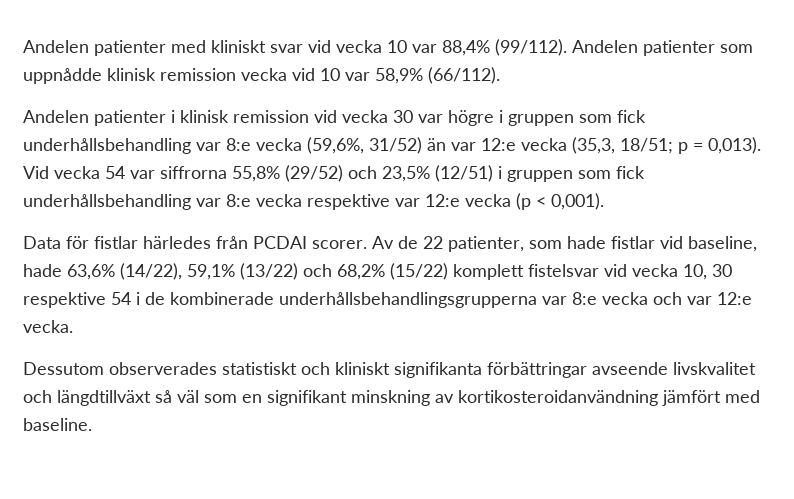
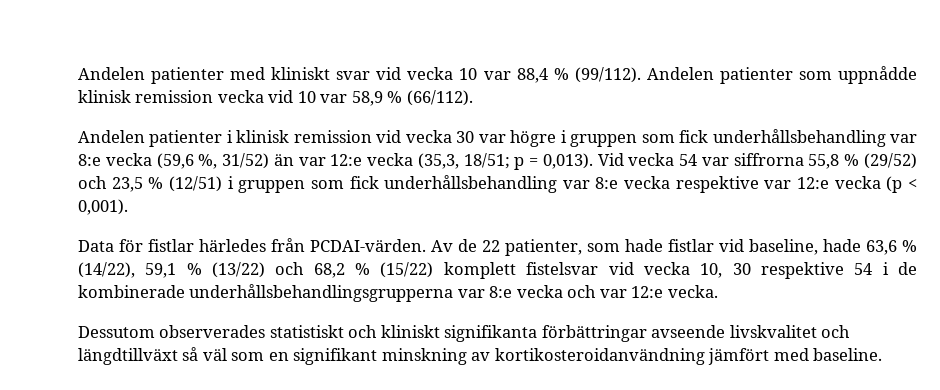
- Andelen patienter med kliniskt svar vid vecka 10 var 88,4% (99/112).
+ Andelen patienter med kliniskt svar vid vecka 10 var 88,4 % (99/112).
- Andelen patienter som uppnådde klinisk remission vecka vid 10 var 58,9% (66/112).
+ Andelen patienter som uppnådde klinisk remission vecka vid 10 var 58,9 % (66/112).
- Andelen patienter i klinisk remission vid vecka 30 var högre i gruppen som fick underhållsbehandling var 8:e vecka (59,6%, 31/52) än var 12:e vecka (35,3, 18/51; p = 0,013).
+ Andelen patienter i klinisk remission vid vecka 30 var högre i gruppen som fick underhållsbehandling var 8:e vecka (59,6 %, 31/52) än var 12:e vecka (35,3, 18/51; p = 0,013).
- Vid vecka 54 var siffrorna 55,8% (29/52) och 23,5% (12/51) i gruppen som fick underhållsbehandling var 8:e vecka respektive var 12:e vecka (p < 0,001).
+ Vid vecka 54 var siffrorna 55,8 % (29/52) och 23,5 % (12/51) i gruppen som fick underhållsbehandling var 8:e vecka respektive var 12:e vecka (p < 0,001).
- Data för fistlar härledes från PCDAI scorer.
+ Data för fistlar härledes från PCDAI-värden.
- Av de 22 patienter, som hade fistlar vid baseline, hade 63,6% (14/22), 59,1% (13/22) och 68,2% (15/22) komplett fistelsvar vid vecka 10, 30 respektive 54 i de kombinerade underhållsbehandlingsgrupperna var 8:e vecka och var 12:e vecka.
+ Av de 22 patienter, som hade fistlar vid baseline, hade 63,6 % (14/22), 59,1 % (13/22) och 68,2 % (15/22) komplett fistelsvar vid vecka 10, 30 respektive 54 i de kombinerade underhållsbehandlingsgrupperna var 8:e vecka och var 12:e vecka.

